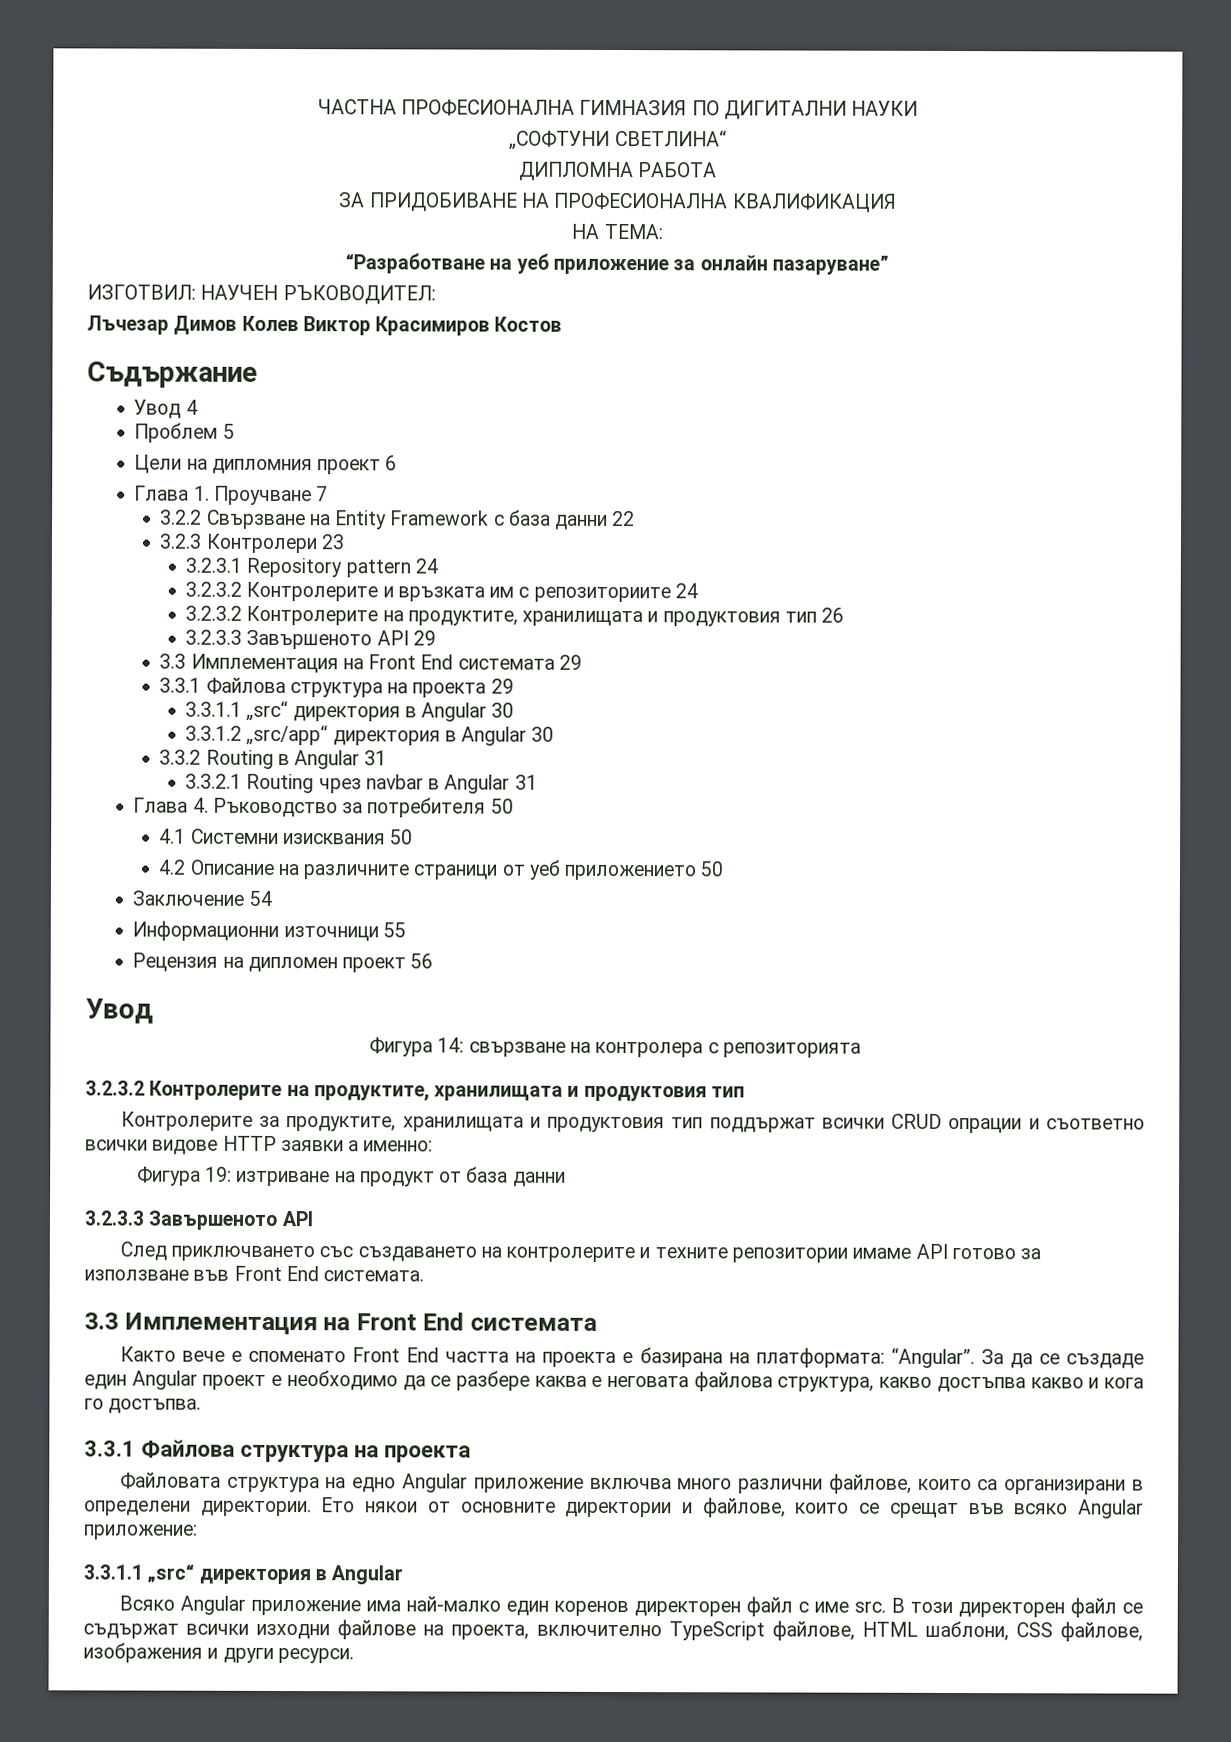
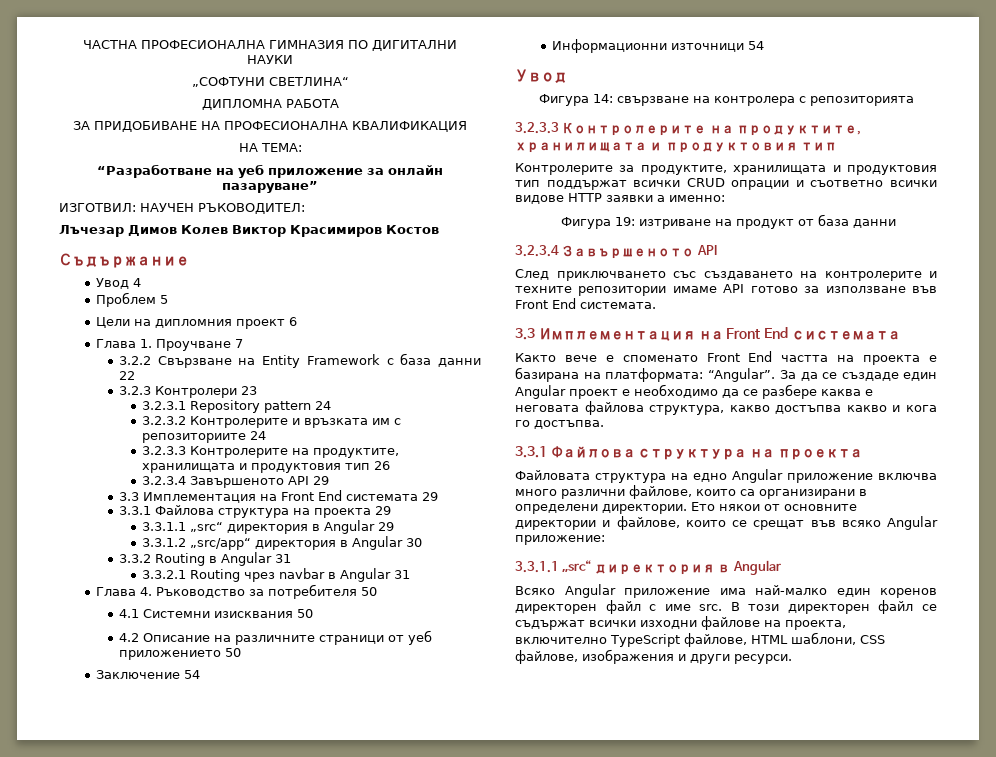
- 3.2.3.2 Контролерите на продуктите, хранилищата и продуктовия тип 26
+ 3.2.3.3 Контролерите на продуктите, хранилищата и продуктовия тип 26
- 3.2.3.3 Завършеното API 29
+ 3.2.3.4 Завършеното API 29
- 3.3.1.1 „src“ директория в Angular 30
+ 3.3.1.1 „src“ директория в Angular 29
- Информационни източници 55
- Рецензия на дипломен проект 56
+ Информационни източници 54
  Фигура 14: свързване на контролера с репозиторията
- 3.2.3.2 Контролерите на продуктите, хранилищата и продуктовия тип
+ 3.2.3.3 Контролерите на продуктите, хранилищата и продуктовия тип
  Фигура 19: изтриване на продукт от база данни
- 3.2.3.3 Завършеното API
+ 3.2.3.4 Завършеното API

